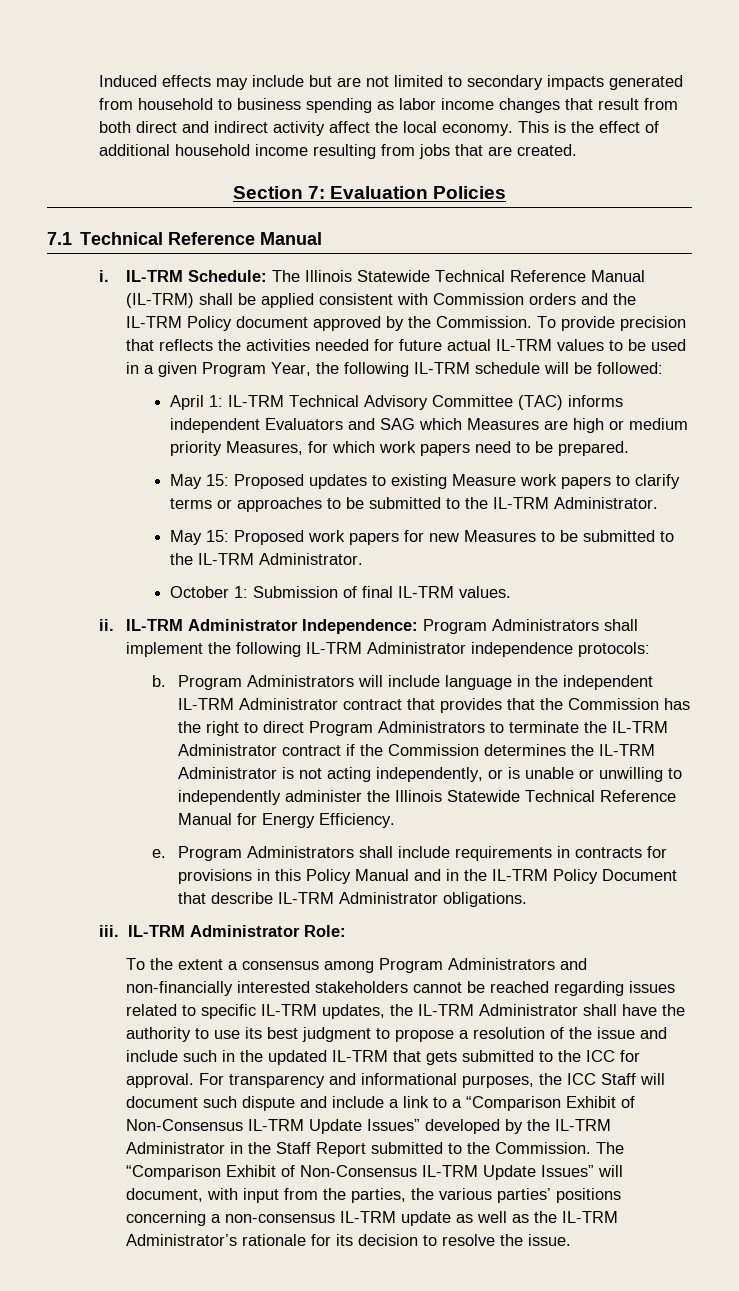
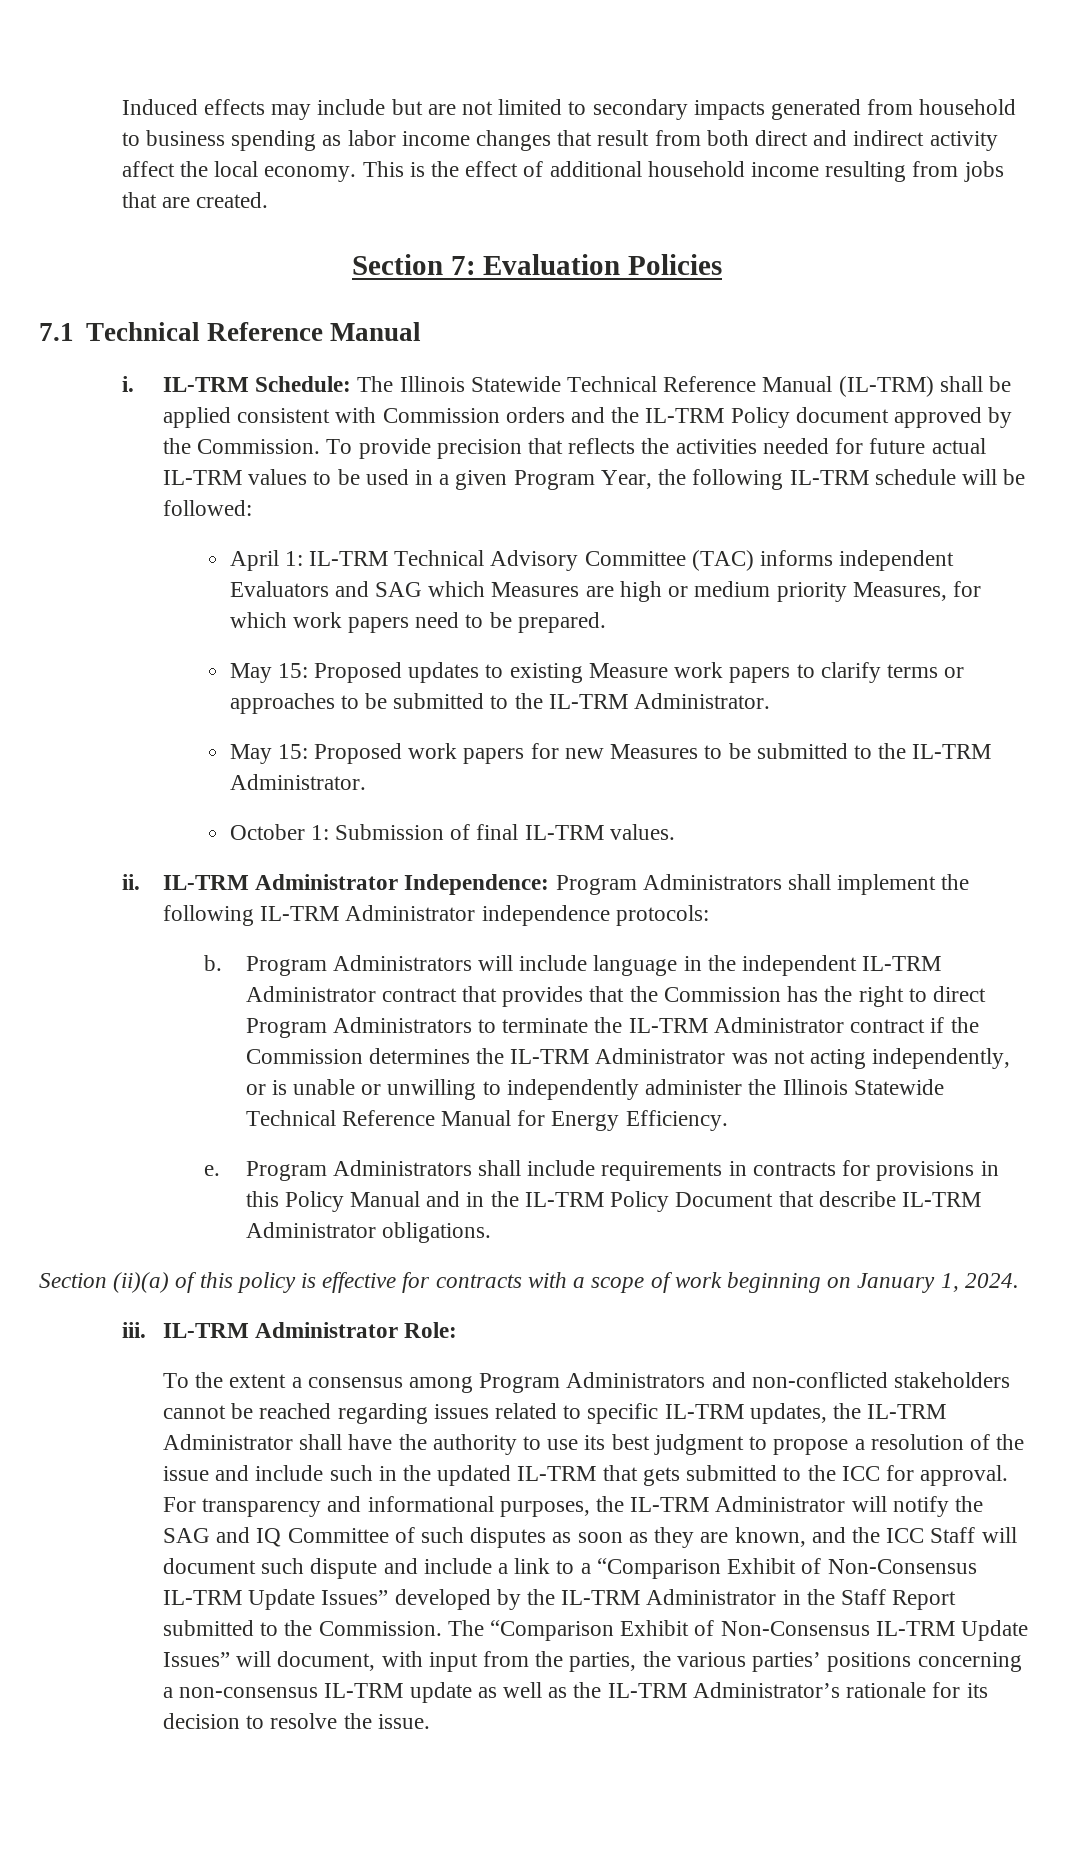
- Program Administrators will include language in the independent IL-TRM Administrator contract that provides that the Commission has the right to direct Program Administrators to terminate the IL-TRM Administrator contract if the Commission determines the IL-TRM Administrator is not acting independently, or is unable or unwilling to independently administer the Illinois Statewide Technical Reference Manual for Energy Efficiency.
+ Program Administrators will include language in the independent IL-TRM Administrator contract that provides that the Commission has the right to direct Program Administrators to terminate the IL-TRM Administrator contract if the Commission determines the IL-TRM Administrator was not acting independently, or is unable or unwilling to independently administer the Illinois Statewide Technical Reference Manual for Energy Efficiency.
+ Section (ii)(a) of this policy is effective for contracts with a scope of work beginning on January 1, 2024.
- To the extent a consensus among Program Administrators and non-financially interested stakeholders cannot be reached regarding issues related to specific IL-TRM updates, the IL-TRM Administrator shall have the authority to use its best judgment to propose a resolution of the issue and include such in the updated IL-TRM that gets submitted to the ICC for approval.
+ To the extent a consensus among Program Administrators and non-conflicted stakeholders cannot be reached regarding issues related to specific IL-TRM updates, the IL-TRM Administrator shall have the authority to use its best judgment to propose a resolution of the issue and include such in the updated IL-TRM that gets submitted to the ICC for approval.
- For transparency and informational purposes, the ICC Staff will document such dispute and include a link to a “Comparison Exhibit of Non-Consensus IL-TRM Update Issues” developed by the IL-TRM Administrator in the Staff Report submitted to the Commission.
+ For transparency and informational purposes, the IL-TRM Administrator will notify the SAG and IQ Committee of such disputes as soon as they are known, and the ICC Staff will document such dispute and include a link to a “Comparison Exhibit of Non-Consensus IL-TRM Update Issues” developed by the IL-TRM Administrator in the Staff Report submitted to the Commission.

